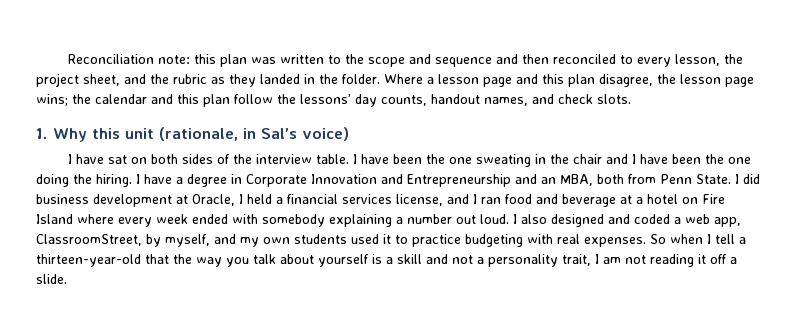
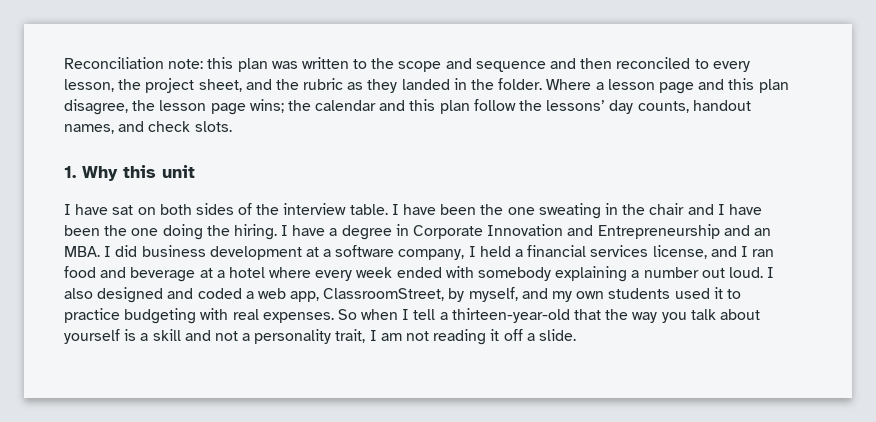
- 1. Why this unit (rationale, in Sal’s voice)
+ 1. Why this unit
- I have a degree in Corporate Innovation and Entrepreneurship and an MBA, both from Penn State. I did business development at Oracle, I held a financial services license, and I ran food and beverage at a hotel on Fire Island where every week ended with somebody explaining a number out loud.
+ I have a degree in Corporate Innovation and Entrepreneurship and an MBA. I did business development at a software company, I held a financial services license, and I ran food and beverage at a hotel where every week ended with somebody explaining a number out loud.

